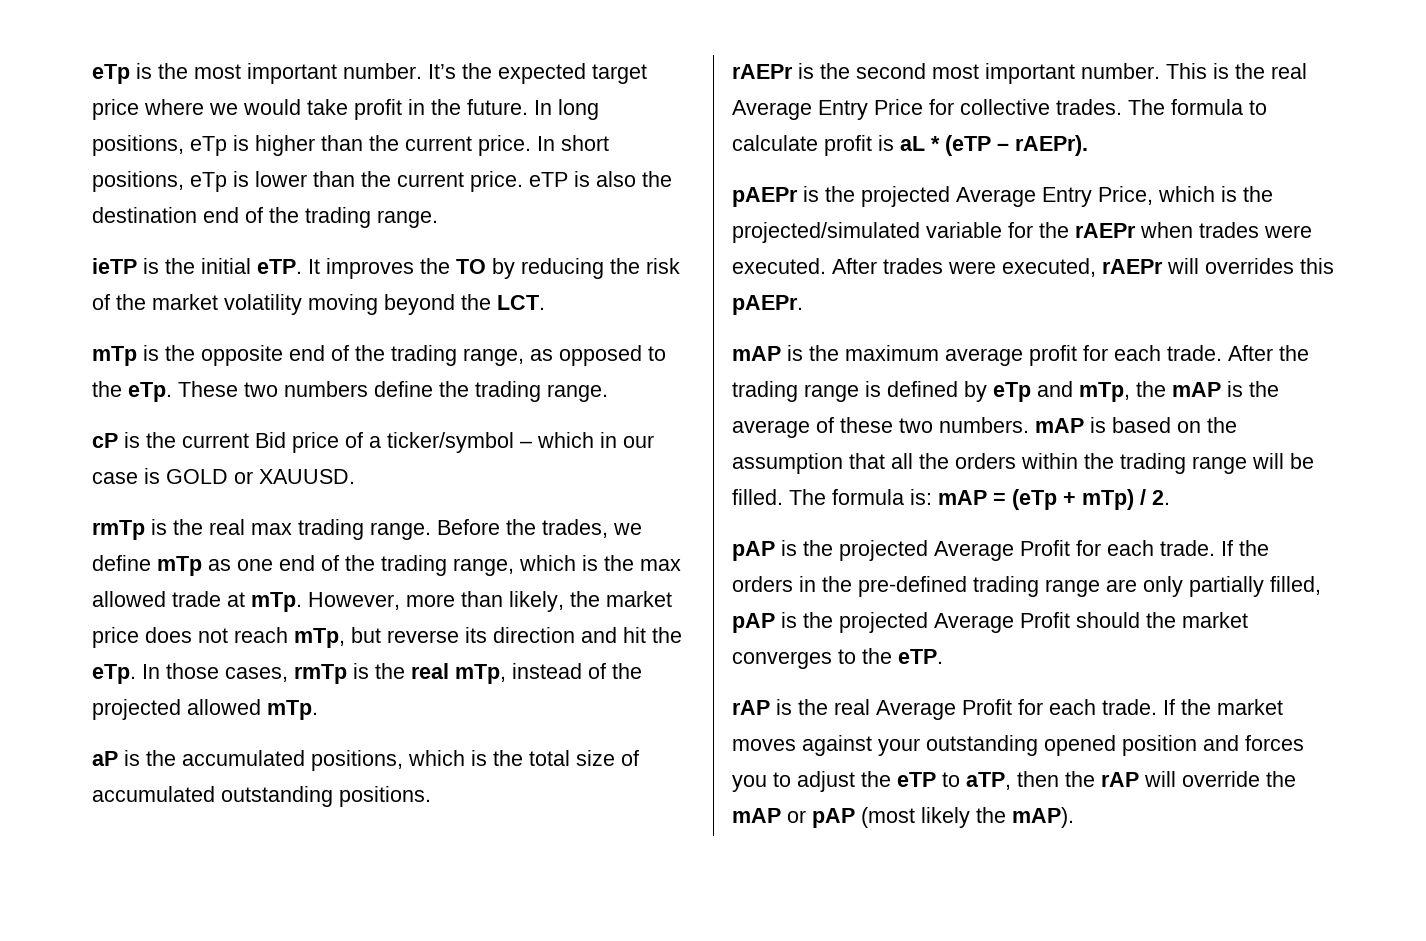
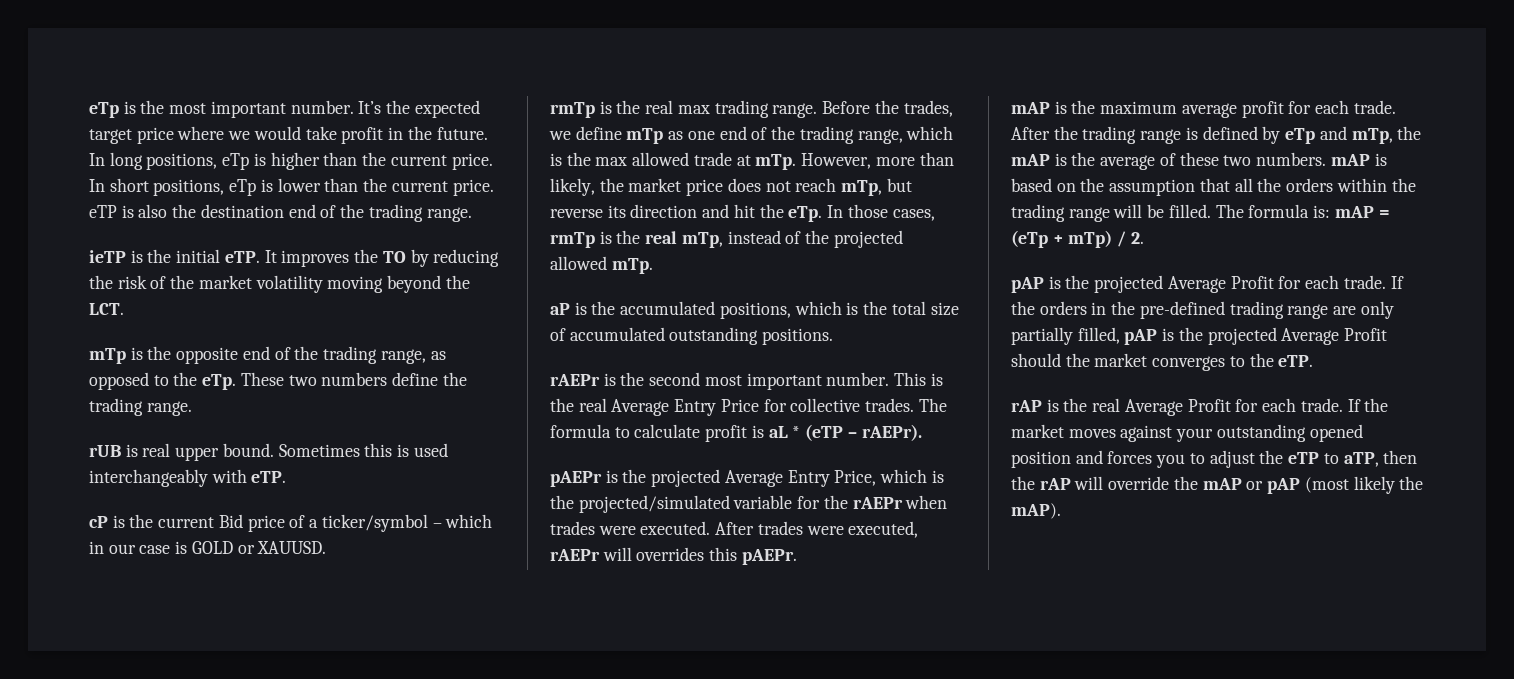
+ rUB is real upper bound. Sometimes this is used interchangeably with eTP.

